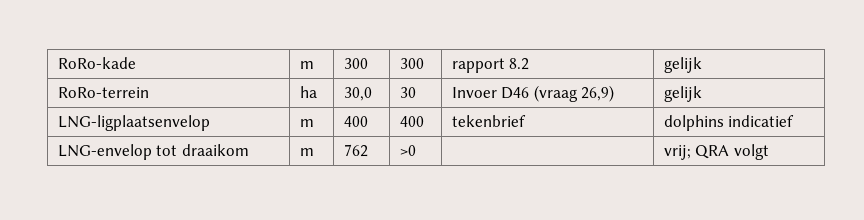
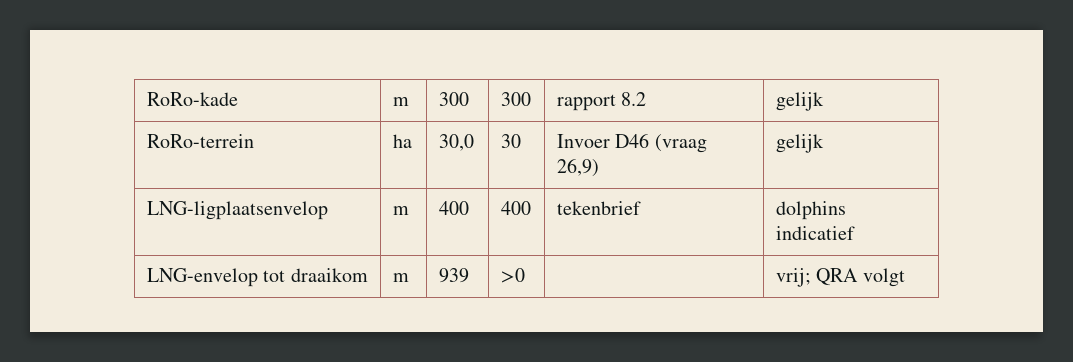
- LNG-envelop tot draaikom | m | 762 | >0 | | vrij; QRA volgt
+ LNG-envelop tot draaikom | m | 939 | >0 | | vrij; QRA volgt

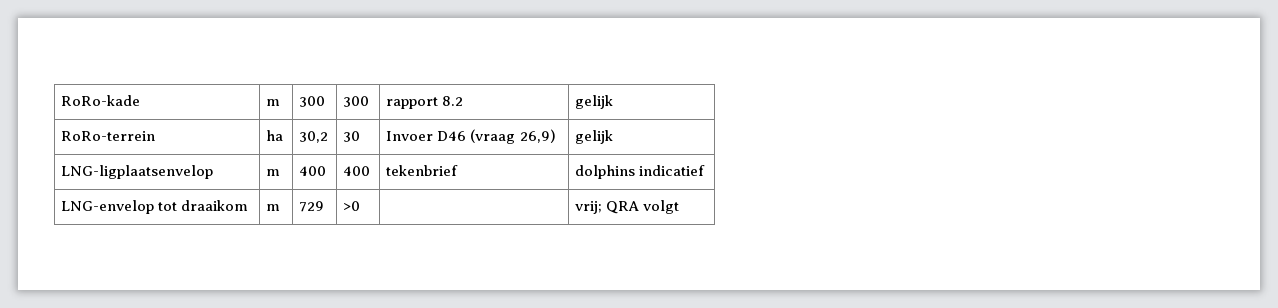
- RoRo-terrein | ha | 30,0 | 30 | Invoer D46 (vraag 26,9) | gelijk
+ RoRo-terrein | ha | 30,2 | 30 | Invoer D46 (vraag 26,9) | gelijk
- LNG-envelop tot draaikom | m | 939 | >0 | | vrij; QRA volgt
+ LNG-envelop tot draaikom | m | 729 | >0 | | vrij; QRA volgt

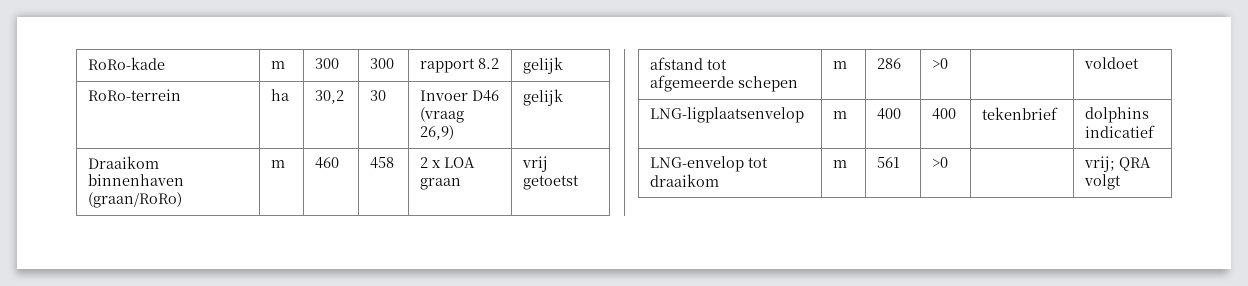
+ Draaikom binnenhaven (graan/RoRo) | m | 460 | 458 | 2 x LOA graan | vrij getoetst
+ afstand tot afgemeerde schepen | m | 286 | >0 | | voldoet
- LNG-envelop tot draaikom | m | 729 | >0 | | vrij; QRA volgt
+ LNG-envelop tot draaikom | m | 561 | >0 | | vrij; QRA volgt

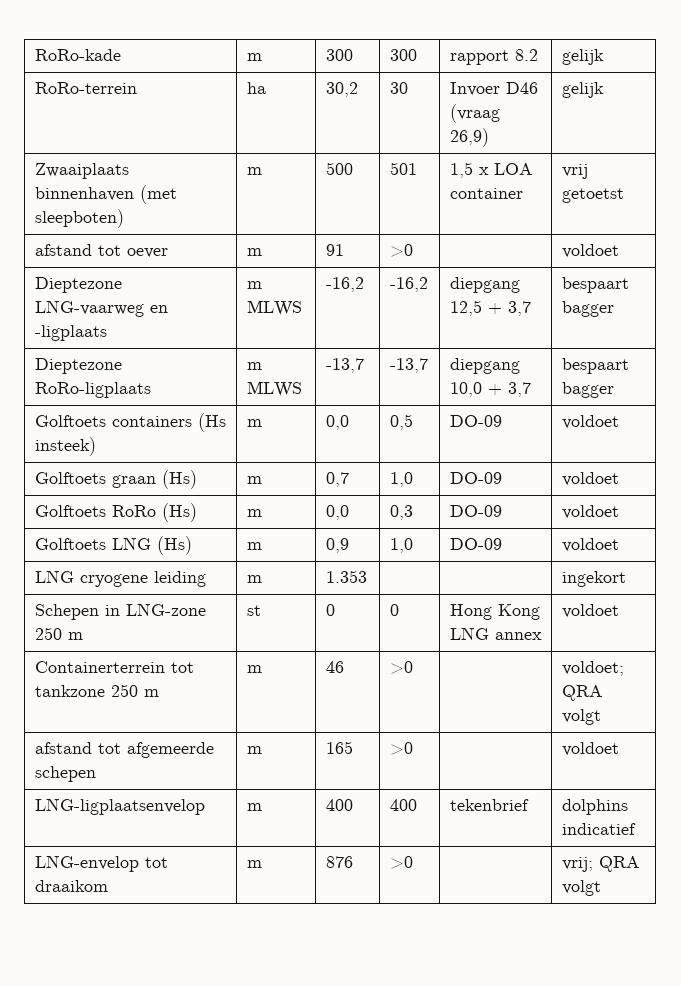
- Draaikom binnenhaven (graan/RoRo) | m | 460 | 458 | 2 x LOA graan | vrij getoetst
+ Zwaaiplaats binnenhaven (met sleepboten) | m | 500 | 501 | 1,5 x LOA container | vrij getoetst
+ afstand tot oever | m | 91 | >0 | | voldoet
+ Dieptezone LNG-vaarweg en -ligplaats | m MLWS | -16,2 | -16,2 | diepgang 12,5 + 3,7 | bespaart bagger
+ Dieptezone RoRo-ligplaats | m MLWS | -13,7 | -13,7 | diepgang 10,0 + 3,7 | bespaart bagger
+ Golftoets containers (Hs insteek) | m | 0,0 | 0,5 | DO-09 | voldoet
+ Golftoets graan (Hs) | m | 0,7 | 1,0 | DO-09 | voldoet
+ Golftoets RoRo (Hs) | m | 0,0 | 0,3 | DO-09 | voldoet
+ Golftoets LNG (Hs) | m | 0,9 | 1,0 | DO-09 | voldoet
+ LNG cryogene leiding | m | 1.353 | | | ingekort
+ Schepen in LNG-zone 250 m | st | 0 | 0 | Hong Kong LNG annex | voldoet
+ Containerterrein tot tankzone 250 m | m | 46 | >0 | | voldoet; QRA volgt
- afstand tot afgemeerde schepen | m | 286 | >0 | | voldoet
+ afstand tot afgemeerde schepen | m | 165 | >0 | | voldoet
- LNG-envelop tot draaikom | m | 561 | >0 | | vrij; QRA volgt
+ LNG-envelop tot draaikom | m | 876 | >0 | | vrij; QRA volgt

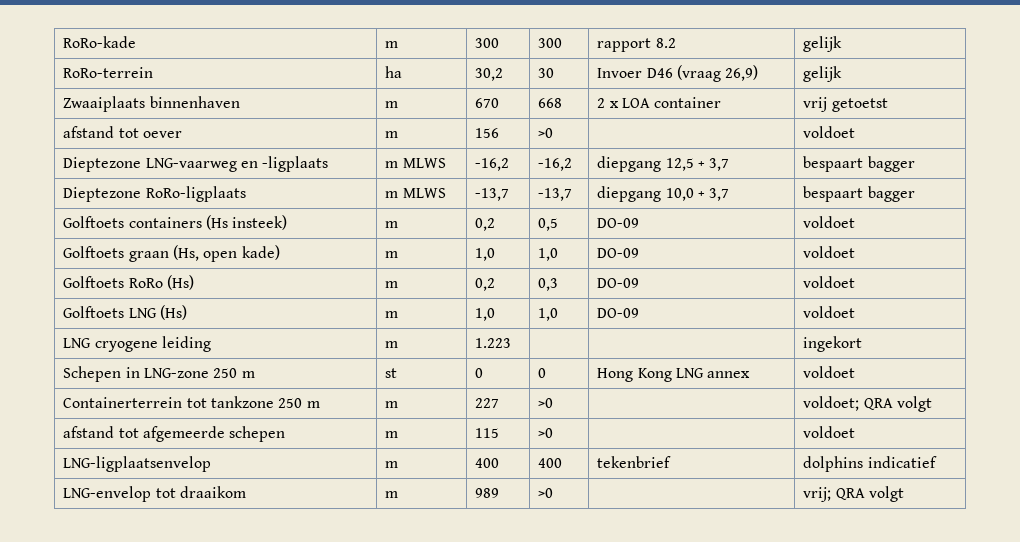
- Zwaaiplaats binnenhaven (met sleepboten) | m | 500 | 501 | 1,5 x LOA container | vrij getoetst
+ Zwaaiplaats binnenhaven | m | 670 | 668 | 2 x LOA container | vrij getoetst
- afstand tot oever | m | 91 | >0 | | voldoet
+ afstand tot oever | m | 156 | >0 | | voldoet
- Golftoets containers (Hs insteek) | m | 0,0 | 0,5 | DO-09 | voldoet
+ Golftoets containers (Hs insteek) | m | 0,2 | 0,5 | DO-09 | voldoet
- Golftoets graan (Hs) | m | 0,7 | 1,0 | DO-09 | voldoet
+ Golftoets graan (Hs, open kade) | m | 1,0 | 1,0 | DO-09 | voldoet
- Golftoets RoRo (Hs) | m | 0,0 | 0,3 | DO-09 | voldoet
+ Golftoets RoRo (Hs) | m | 0,2 | 0,3 | DO-09 | voldoet
- Golftoets LNG (Hs) | m | 0,9 | 1,0 | DO-09 | voldoet
+ Golftoets LNG (Hs) | m | 1,0 | 1,0 | DO-09 | voldoet
- LNG cryogene leiding | m | 1.353 | | | ingekort
+ LNG cryogene leiding | m | 1.223 | | | ingekort
- Containerterrein tot tankzone 250 m | m | 46 | >0 | | voldoet; QRA volgt
+ Containerterrein tot tankzone 250 m | m | 227 | >0 | | voldoet; QRA volgt
- afstand tot afgemeerde schepen | m | 165 | >0 | | voldoet
+ afstand tot afgemeerde schepen | m | 115 | >0 | | voldoet
- LNG-envelop tot draaikom | m | 876 | >0 | | vrij; QRA volgt
+ LNG-envelop tot draaikom | m | 989 | >0 | | vrij; QRA volgt

